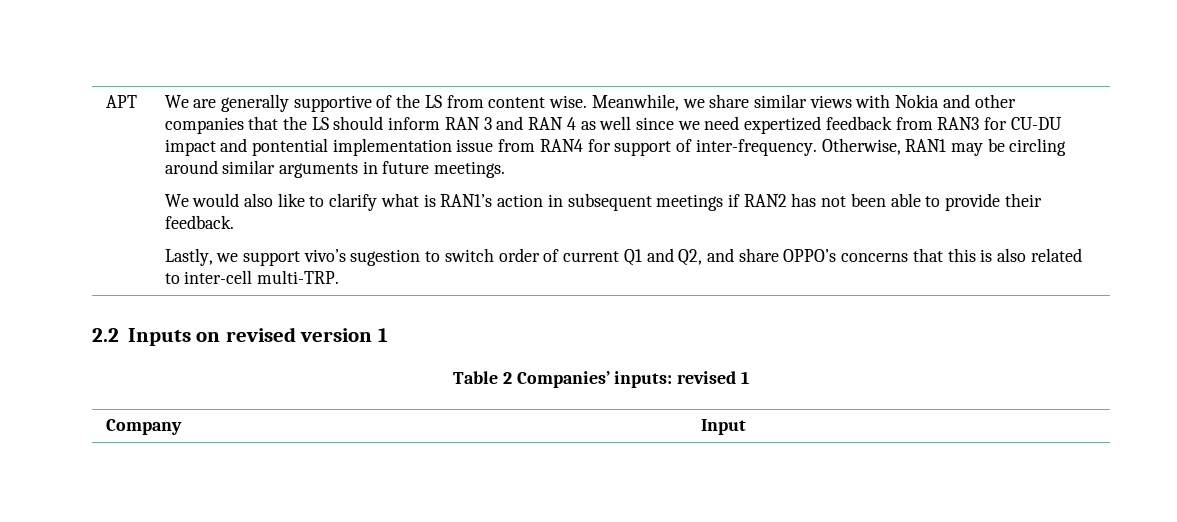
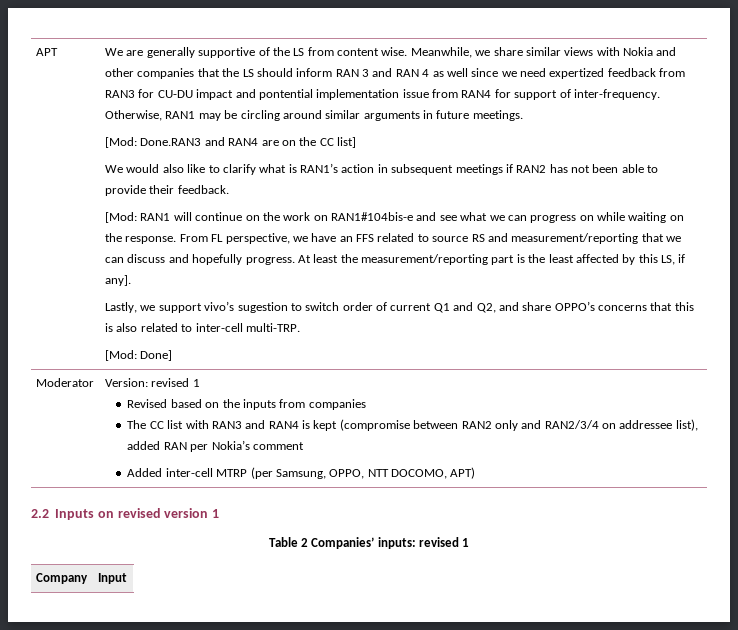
+ [Mod: Done.RAN3 and RAN4 are on the CC list]
+ [Mod: RAN1 will continue on the work on RAN1#104bis-e and see what we can progress on while waiting on the response. From FL perspective, we have an FFS related to source RS and measurement/reporting that we can discuss and hopefully progress. At least the measurement/reporting part is the least affected by this LS, if any].
+ [Mod: Done]
+ Moderator | Version: revised 1
+ Revised based on the inputs from companies
+ The CC list with RAN3 and RAN4 is kept (compromise between RAN2 only and RAN2/3/4 on addressee list), added RAN per Nokia’s comment
+ Added inter-cell MTRP (per Samsung, OPPO, NTT DOCOMO, APT)

